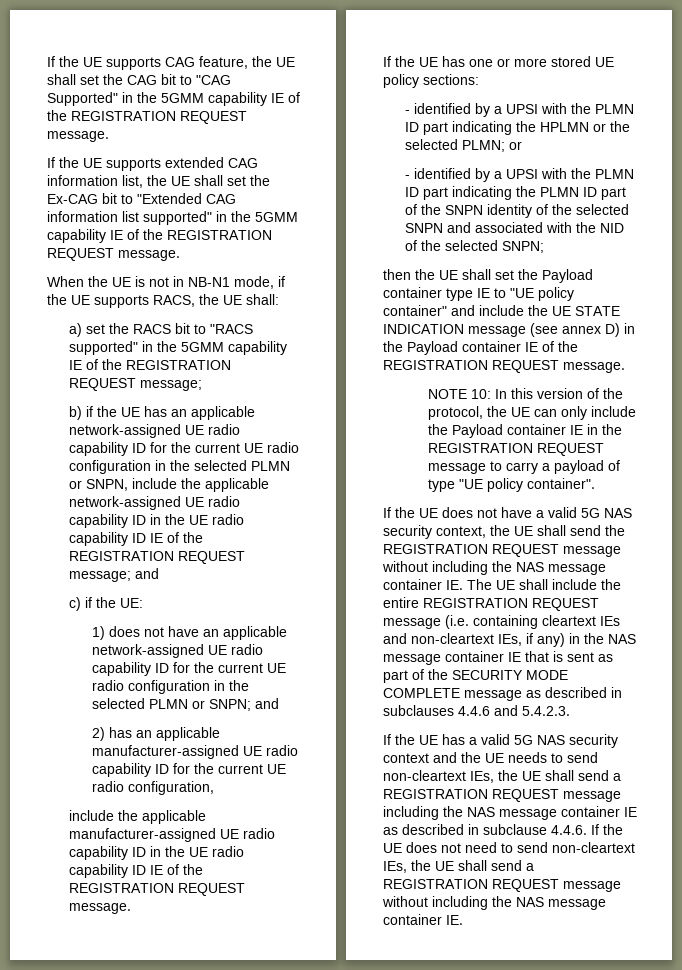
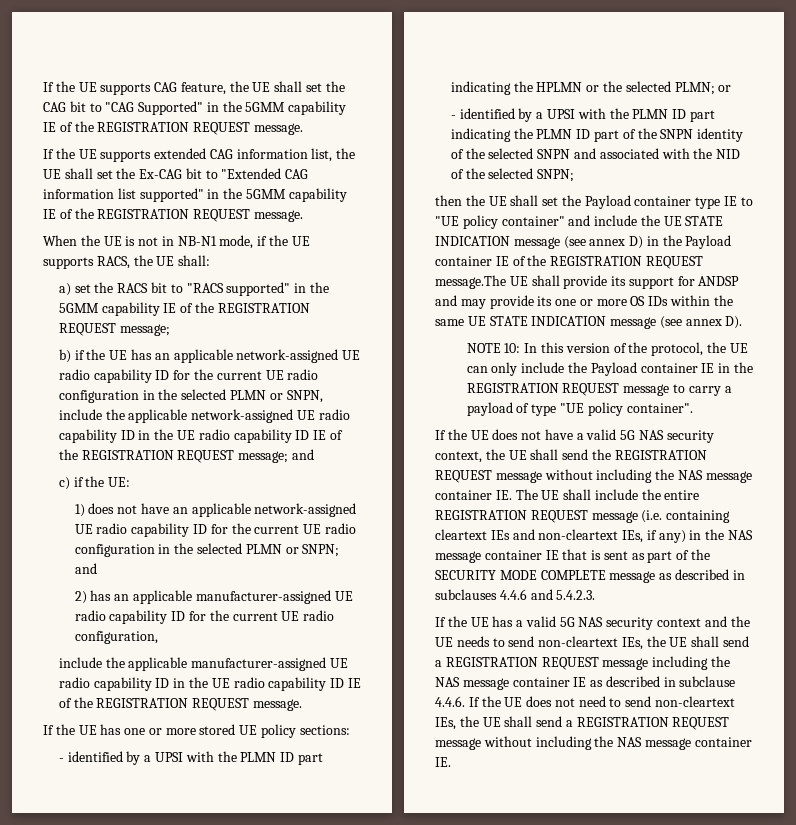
- then the UE shall set the Payload container type IE to "UE policy container" and include the UE STATE INDICATION message (see annex D) in the Payload container IE of the REGISTRATION REQUEST message.
+ then the UE shall set the Payload container type IE to "UE policy container" and include the UE STATE INDICATION message (see annex D) in the Payload container IE of the REGISTRATION REQUEST message.The UE shall provide its support for ANDSP and may provide its one or more OS IDs within the same UE STATE INDICATION message (see annex D).

